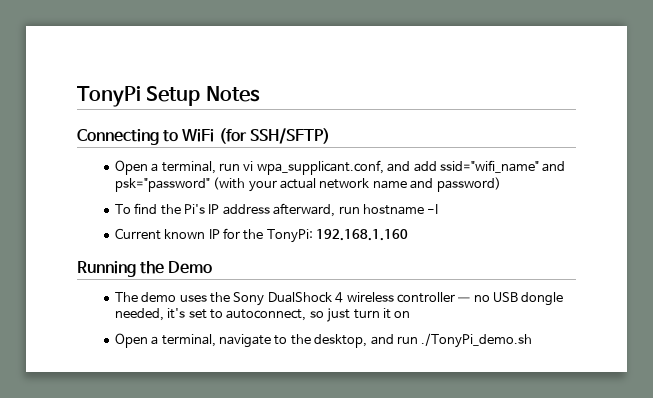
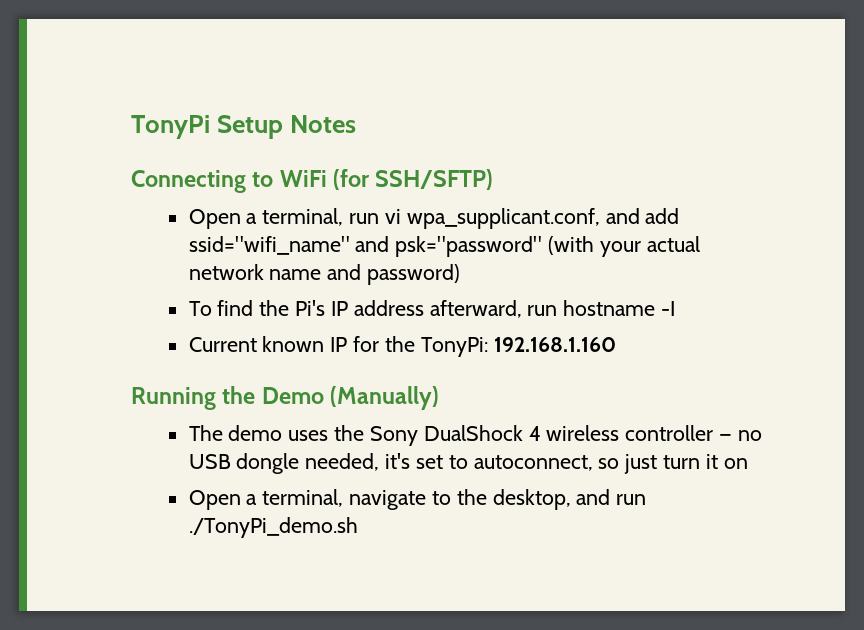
- Running the Demo
+ Running the Demo (Manually)

